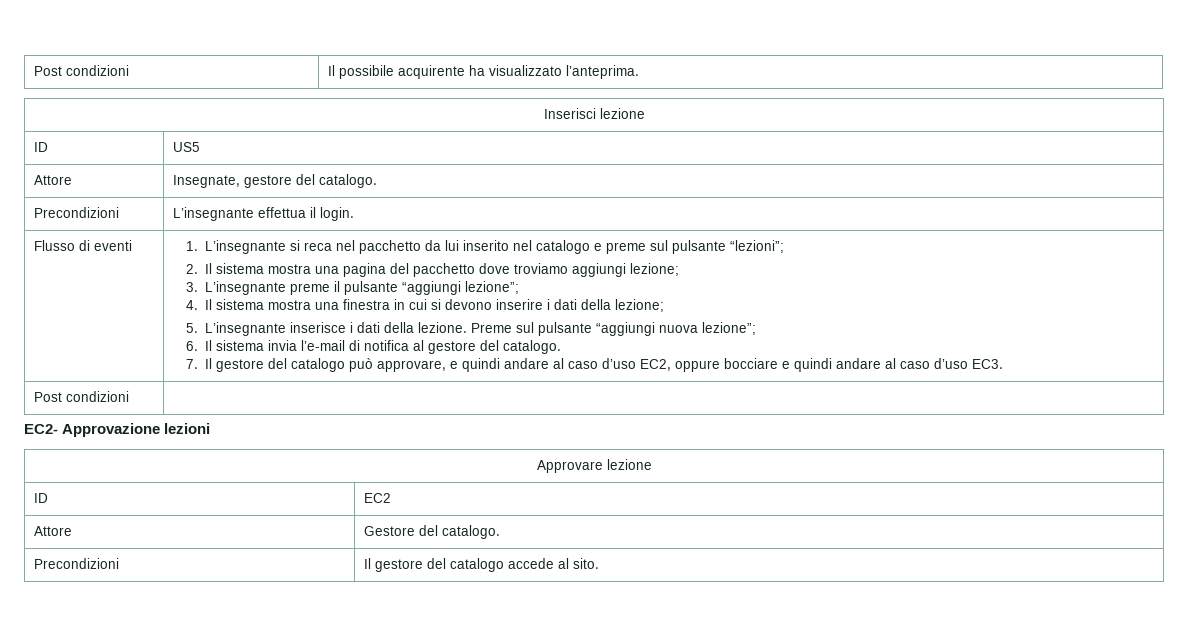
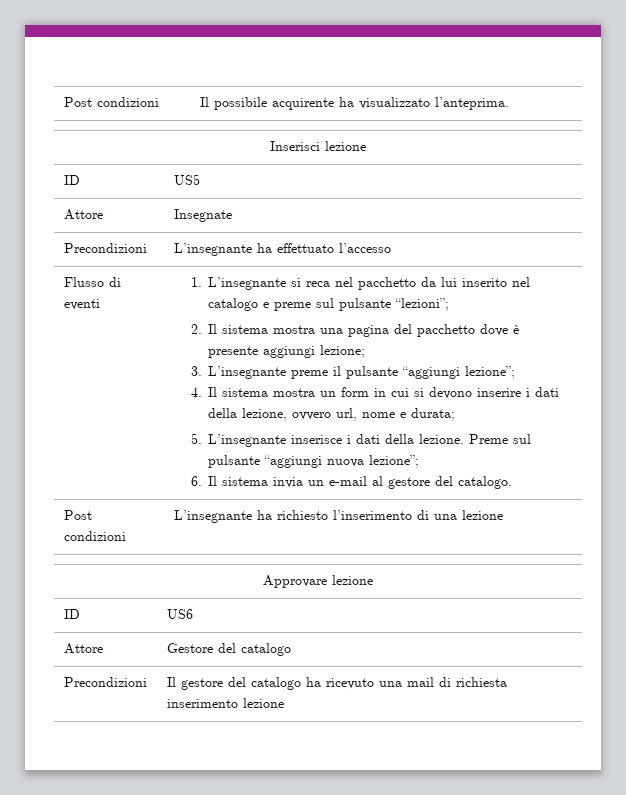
- Attore | Insegnate, gestore del catalogo.
+ Attore | Insegnate
- Precondizioni | L’insegnante effettua il login.
+ Precondizioni | L’insegnante ha effettuato l’accesso
- 2. Il sistema mostra una pagina del pacchetto dove troviamo aggiungi lezione;
+ 2. Il sistema mostra una pagina del pacchetto dove è presente aggiungi lezione;
- 4. Il sistema mostra una finestra in cui si devono inserire i dati della lezione;
+ 4. Il sistema mostra un form in cui si devono inserire i dati della lezione, ovvero url, nome e durata;
- 6. Il sistema invia l’e-mail di notifica al gestore del catalogo.
+ 6. Il sistema invia un e-mail al gestore del catalogo.
- 7. Il gestore del catalogo può approvare, e quindi andare al caso d’uso EC2, oppure bocciare e quindi andare al caso d’uso EC3.
- Post condizioni |
- EC2- Approvazione lezioni
+ Post condizioni | L’insegnante ha richiesto l’inserimento di una lezione
- ID | EC2
+ ID | US6
- Attore | Gestore del catalogo.
+ Attore | Gestore del catalogo
- Precondizioni | Il gestore del catalogo accede al sito.
+ Precondizioni | Il gestore del catalogo ha ricevuto una mail di richiesta inserimento lezione

